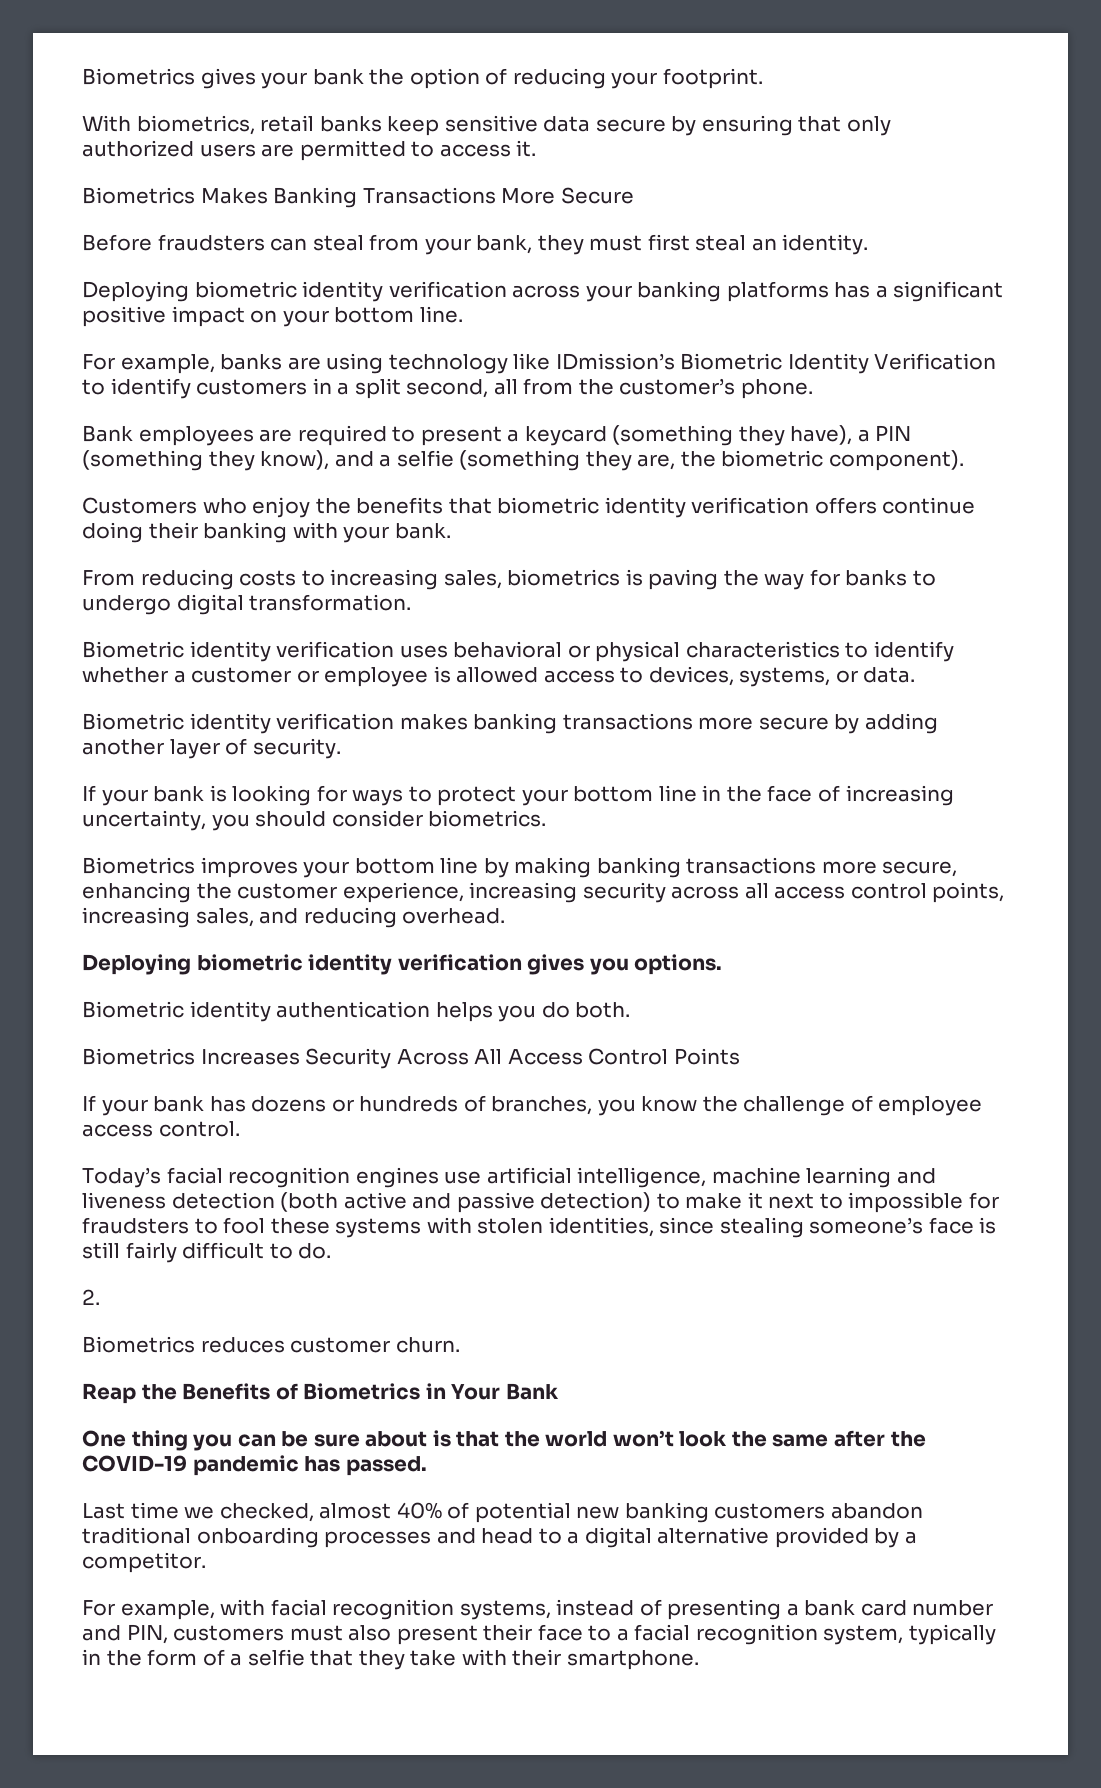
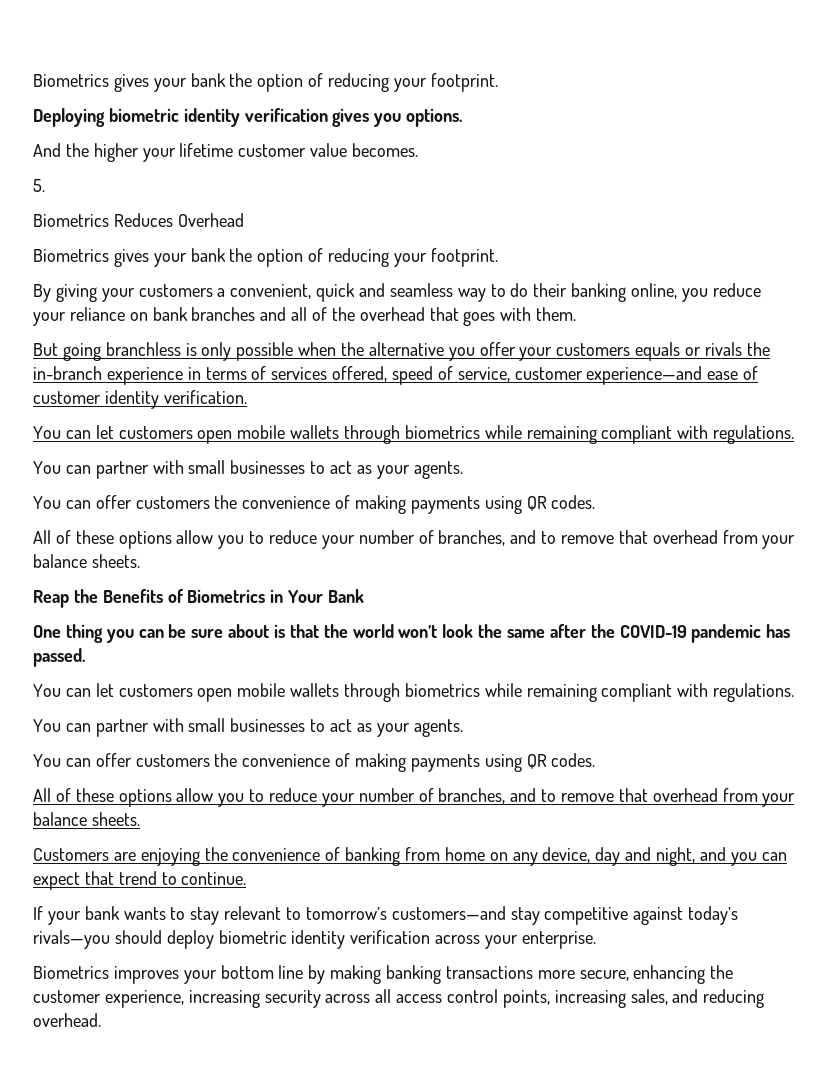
- With biometrics, retail banks keep sensitive data secure by ensuring that only authorized users are permitted to access it.
- Biometrics Makes Banking Transactions More Secure
- Before fraudsters can steal from your bank, they must first steal an identity.
- Deploying biometric identity verification across your banking platforms has a significant positive impact on your bottom line.
- For example, banks are using technology like IDmission’s Biometric Identity Verification to identify customers in a split second, all from the customer’s phone.
- Bank employees are required to present a keycard (something they have), a PIN (something they know), and a selfie (something they are, the biometric component).
- Customers who enjoy the benefits that biometric identity verification offers continue doing their banking with your bank.
- From reducing costs to increasing sales, biometrics is paving the way for banks to undergo digital transformation.
- Biometric identity verification uses behavioral or physical characteristics to identify whether a customer or employee is allowed access to devices, systems, or data.
- Biometric identity verification makes banking transactions more secure by adding another layer of security.
- If your bank is looking for ways to protect your bottom line in the face of increasing uncertainty, you should consider biometrics.
- Biometrics improves your bottom line by making banking transactions more secure, enhancing the customer experience, increasing security across all access control points, increasing sales, and reducing overhead.
- Biometric identity authentication helps you do both.
- Biometrics Increases Security Across All Access Control Points
- If your bank has dozens or hundreds of branches, you know the challenge of employee access control.
- Today’s facial recognition engines use artificial intelligence, machine learning and liveness detection (both active and passive detection) to make it next to impossible for fraudsters to fool these systems with stolen identities, since stealing someone’s face is still fairly difficult to do.
- 2.
- Biometrics reduces customer churn.
+ And the higher your lifetime customer value becomes.
+ 5.
+ Biometrics Reduces Overhead
+ Biometrics gives your bank the option of reducing your footprint.
+ By giving your customers a convenient, quick and seamless way to do their banking online, you reduce your reliance on bank branches and all of the overhead that goes with them.
+ But going branchless is only possible when the alternative you offer your customers equals or rivals the in-branch experience in terms of services offered, speed of service, customer experience—and ease of customer identity verification.
+ You can let customers open mobile wallets through biometrics while remaining compliant with regulations.
+ You can partner with small businesses to act as your agents.
+ You can offer customers the convenience of making payments using QR codes.
+ All of these options allow you to reduce your number of branches, and to remove that overhead from your balance sheets.
  One thing you can be sure about is that the world won’t look the same after the COVID-19 pandemic has passed.
- Last time we checked, almost 40% of potential new banking customers abandon traditional onboarding processes and head to a digital alternative provided by a competitor.
- For example, with facial recognition systems, instead of presenting a bank card number and PIN, customers must also present their face to a facial recognition system, typically in the form of a selfie that they take with their smartphone.
+ You can let customers open mobile wallets through biometrics while remaining compliant with regulations.
+ You can partner with small businesses to act as your agents.
+ You can offer customers the convenience of making payments using QR codes.
+ All of these options allow you to reduce your number of branches, and to remove that overhead from your balance sheets.
+ Customers are enjoying the convenience of banking from home on any device, day and night, and you can expect that trend to continue.
+ If your bank wants to stay relevant to tomorrow’s customers—and stay competitive against today’s rivals—you should deploy biometric identity verification across your enterprise.
+ Biometrics improves your bottom line by making banking transactions more secure, enhancing the customer experience, increasing security across all access control points, increasing sales, and reducing overhead.

